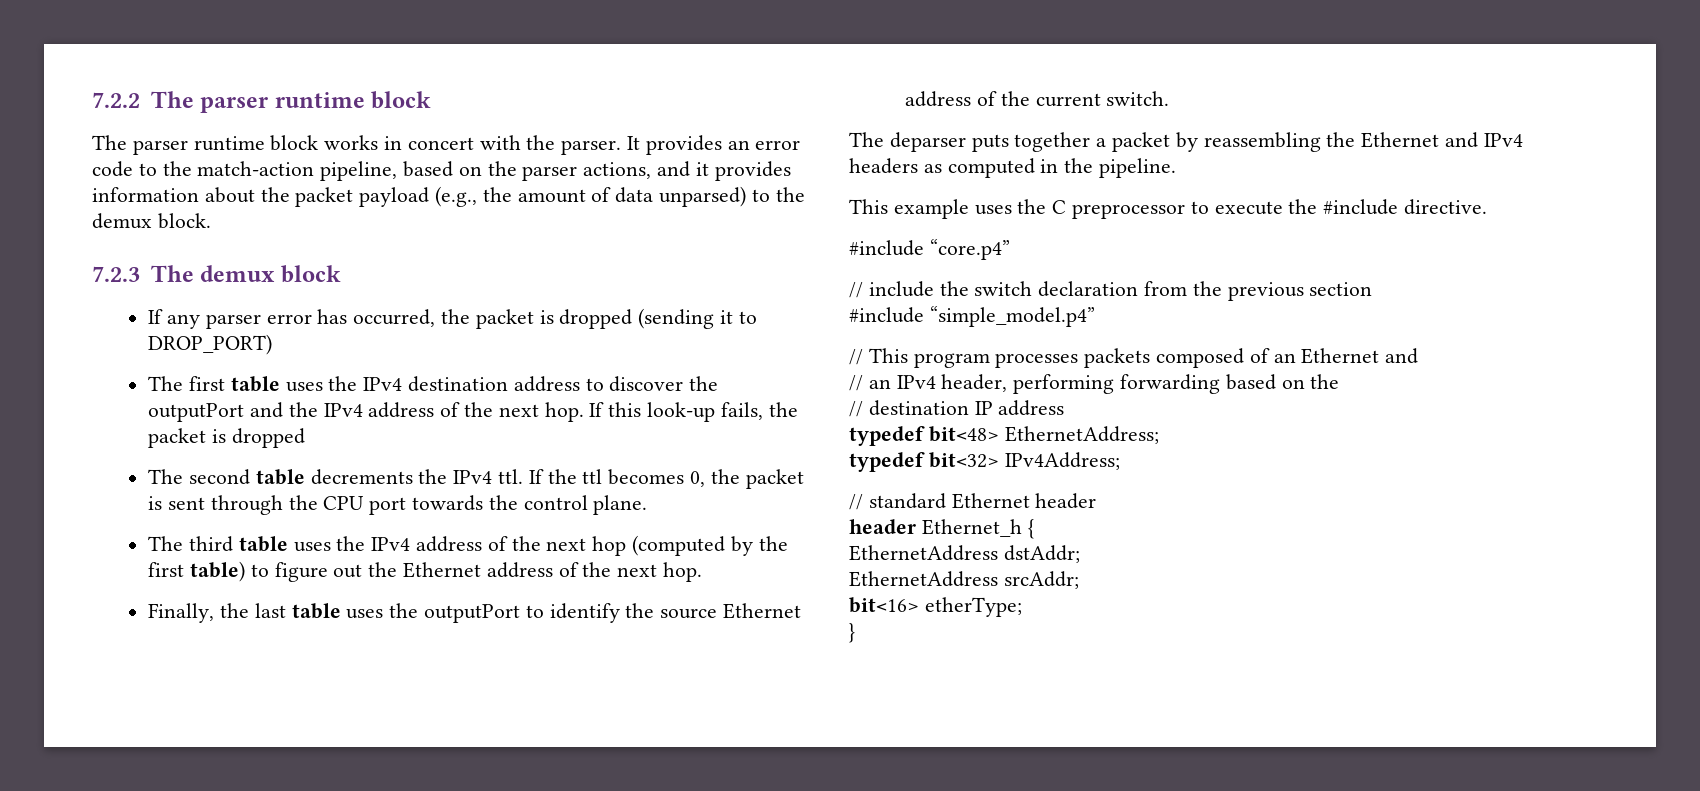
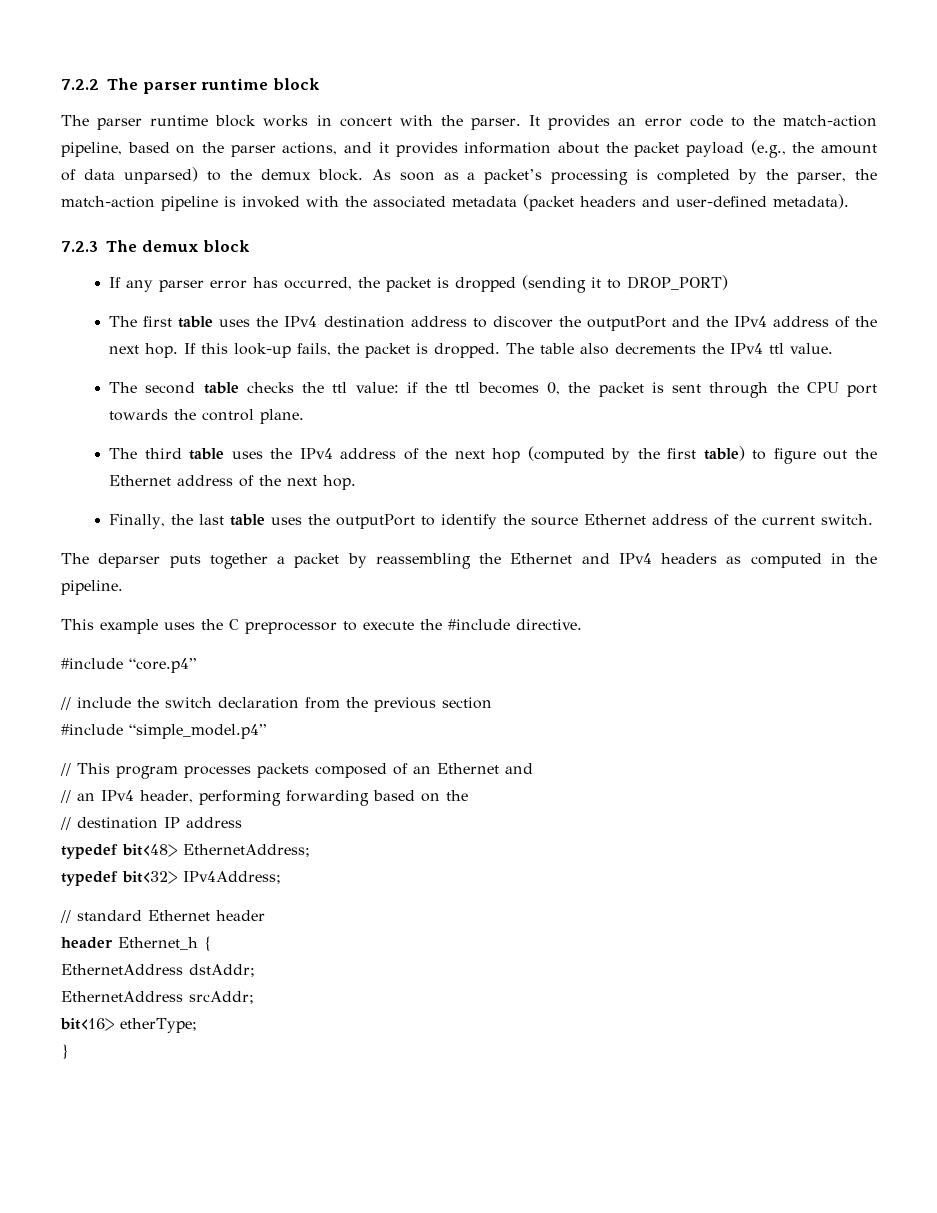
+ As soon as a packet’s processing is completed by the parser, the match-action pipeline is invoked with the associated metadata (packet headers and user-defined metadata).
- If this look-up fails, the packet is dropped
- The second table decrements the IPv4 ttl. If the ttl becomes 0, the packet is sent through the CPU port towards the control plane.
+ If this look-up fails, the packet is dropped. The table also decrements the IPv4 ttl value.
+ The second table checks the ttl value: if the ttl becomes 0, the packet is sent through the CPU port towards the control plane.

